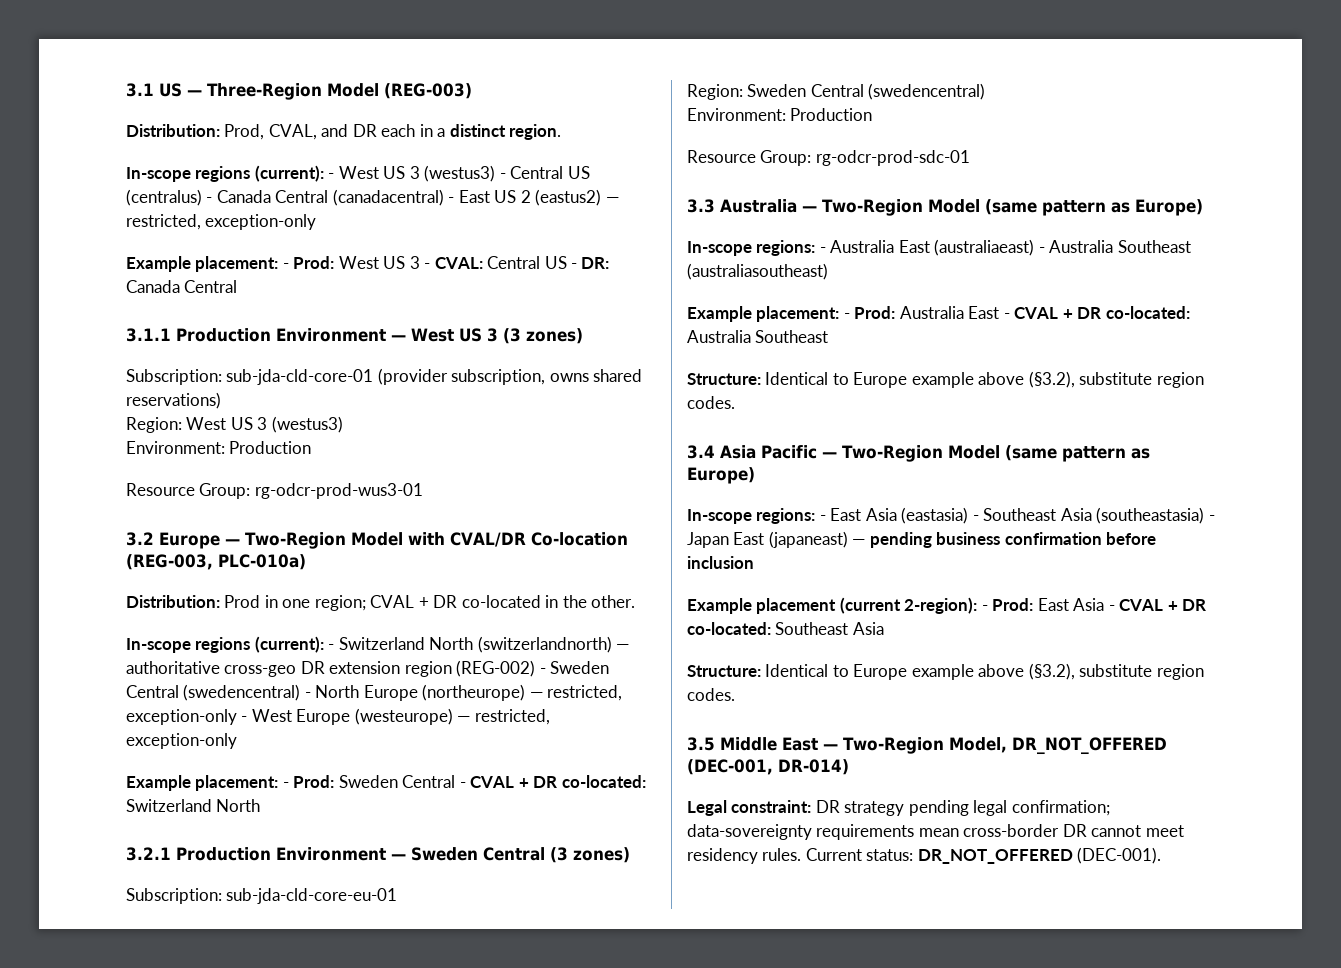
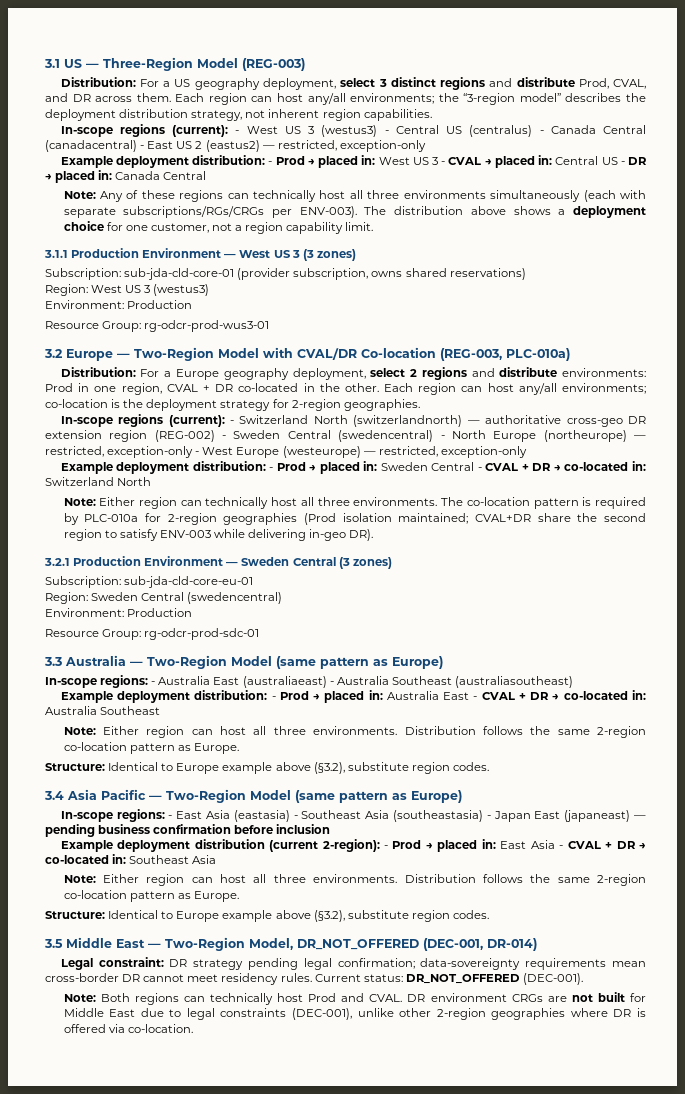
- Distribution: Prod, CVAL, and DR each in a distinct region.
+ Distribution: For a US geography deployment, select 3 distinct regions and distribute Prod, CVAL, and DR across them. Each region can host any/all environments; the “3-region model” describes the deployment distribution strategy, not inherent region capabilities.
- Example placement: - Prod: West US 3 - CVAL: Central US - DR: Canada Central
+ Example deployment distribution: - Prod → placed in: West US 3 - CVAL → placed in: Central US - DR → placed in: Canada Central
+ Note: Any of these regions can technically host all three environments simultaneously (each with separate subscriptions/RGs/CRGs per ENV-003). The distribution above shows a deployment choice for one customer, not a region capability limit.
- Distribution: Prod in one region; CVAL + DR co-located in the other.
+ Distribution: For a Europe geography deployment, select 2 regions and distribute environments: Prod in one region, CVAL + DR co-located in the other. Each region can host any/all environments; co-location is the deployment strategy for 2-region geographies.
- Example placement: - Prod: Sweden Central - CVAL + DR co-located: Switzerland North
+ Example deployment distribution: - Prod → placed in: Sweden Central - CVAL + DR → co-located in: Switzerland North
+ Note: Either region can technically host all three environments. The co-location pattern is required by PLC-010a for 2-region geographies (Prod isolation maintained; CVAL+DR share the second region to satisfy ENV-003 while delivering in-geo DR).
- Example placement: - Prod: Australia East - CVAL + DR co-located: Australia Southeast
+ Example deployment distribution: - Prod → placed in: Australia East - CVAL + DR → co-located in: Australia Southeast
+ Note: Either region can host all three environments. Distribution follows the same 2-region co-location pattern as Europe.
- Example placement (current 2-region): - Prod: East Asia - CVAL + DR co-located: Southeast Asia
+ Example deployment distribution (current 2-region): - Prod → placed in: East Asia - CVAL + DR → co-located in: Southeast Asia
+ Note: Either region can host all three environments. Distribution follows the same 2-region co-location pattern as Europe.
+ Note: Both regions can technically host Prod and CVAL. DR environment CRGs are not built for Middle East due to legal constraints (DEC-001), unlike other 2-region geographies where DR is offered via co-location.

